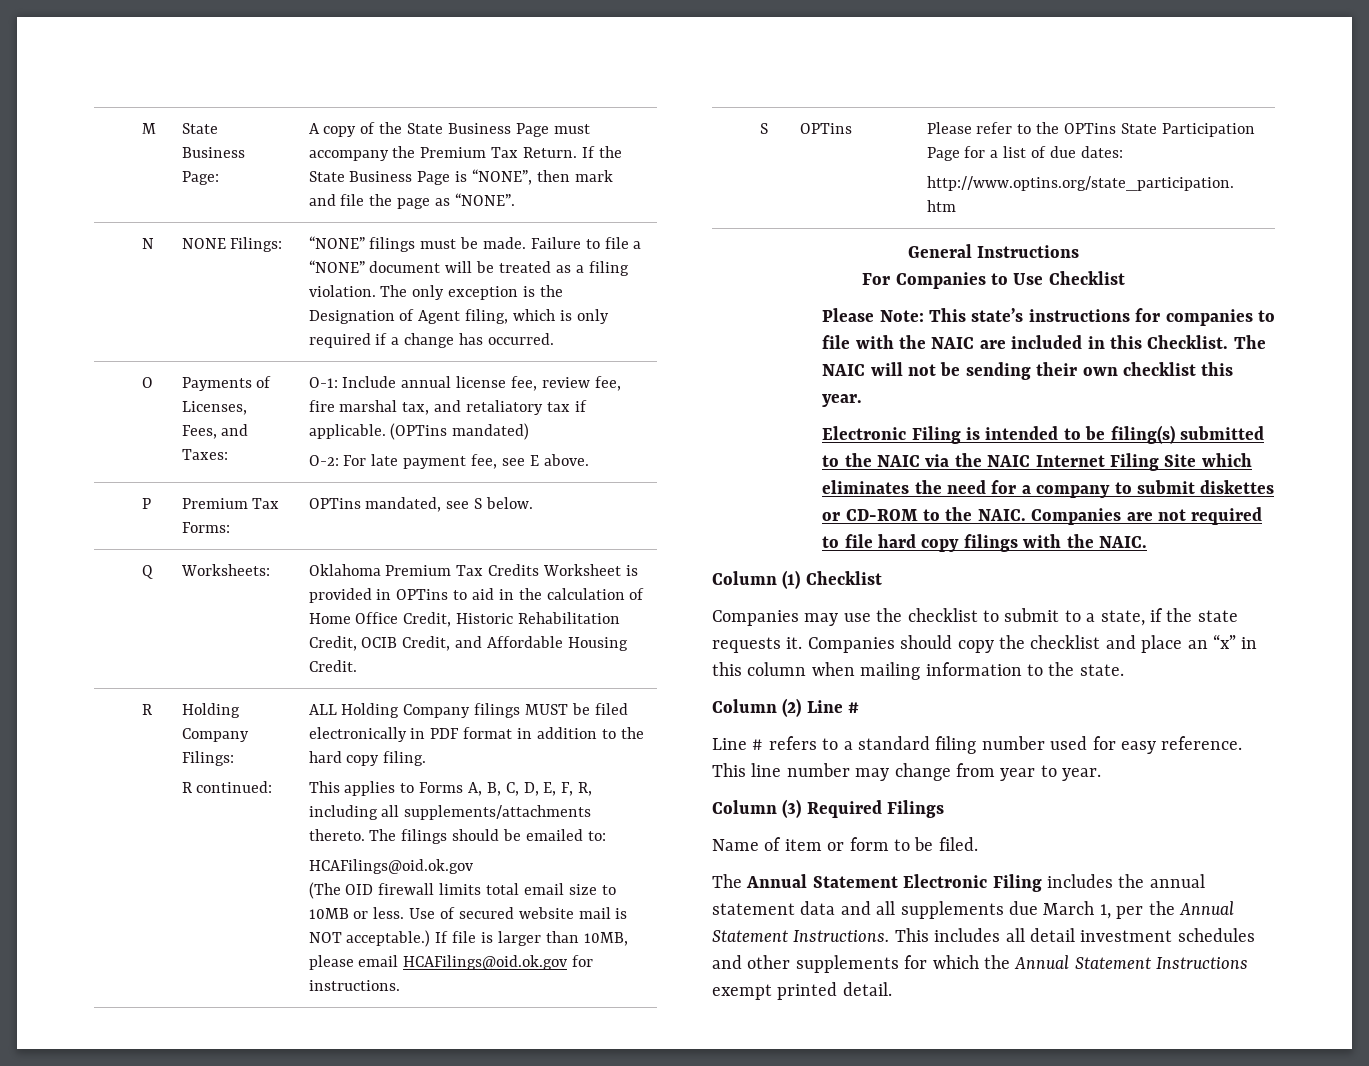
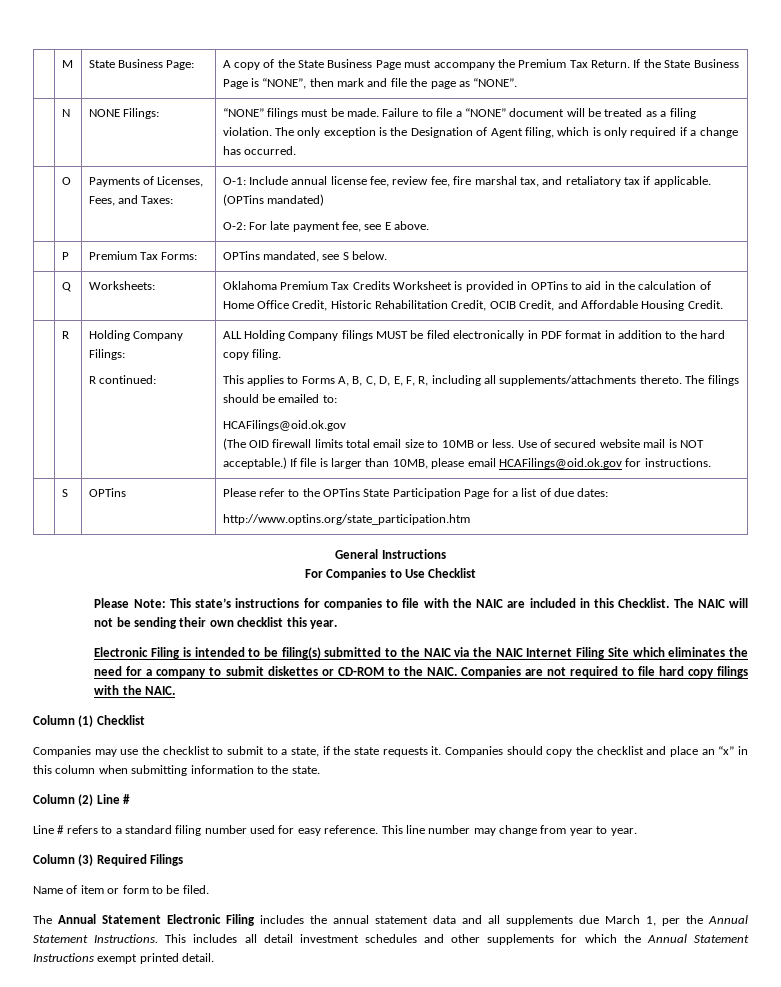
- Companies should copy the checklist and place an “x” in this column when mailing information to the state.
+ Companies should copy the checklist and place an “x” in this column when submitting information to the state.

